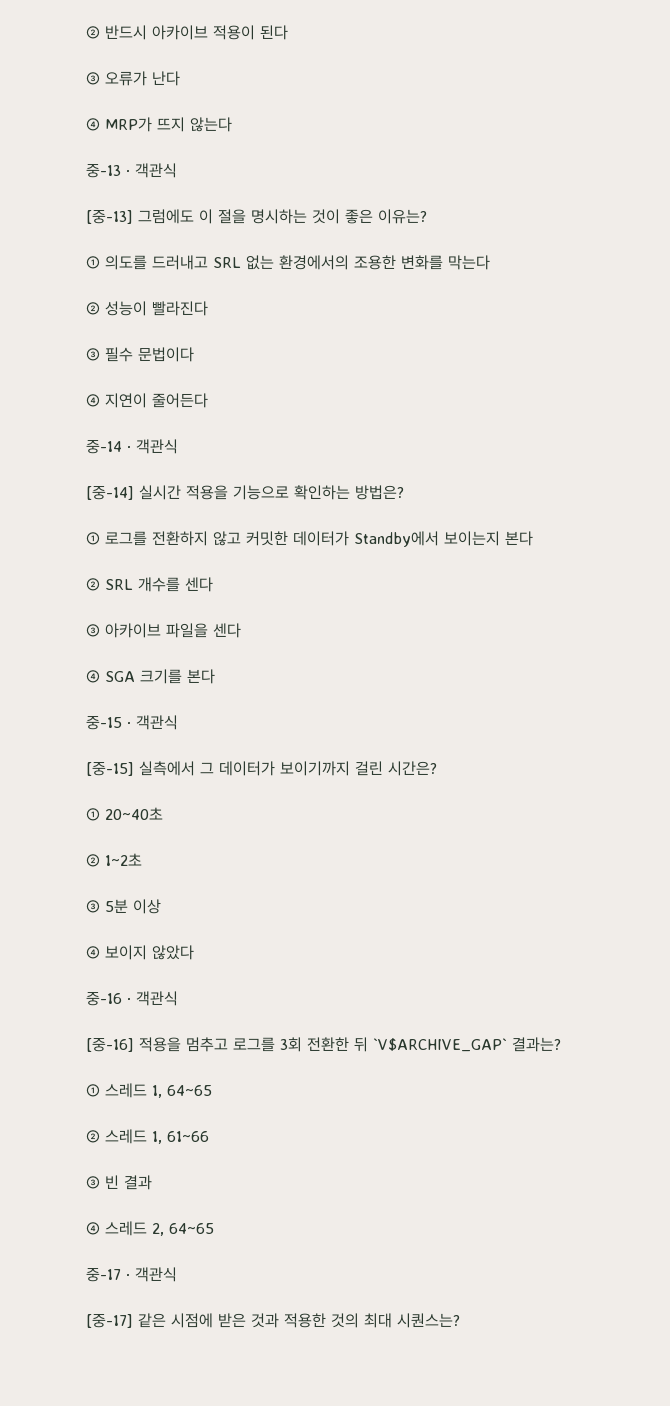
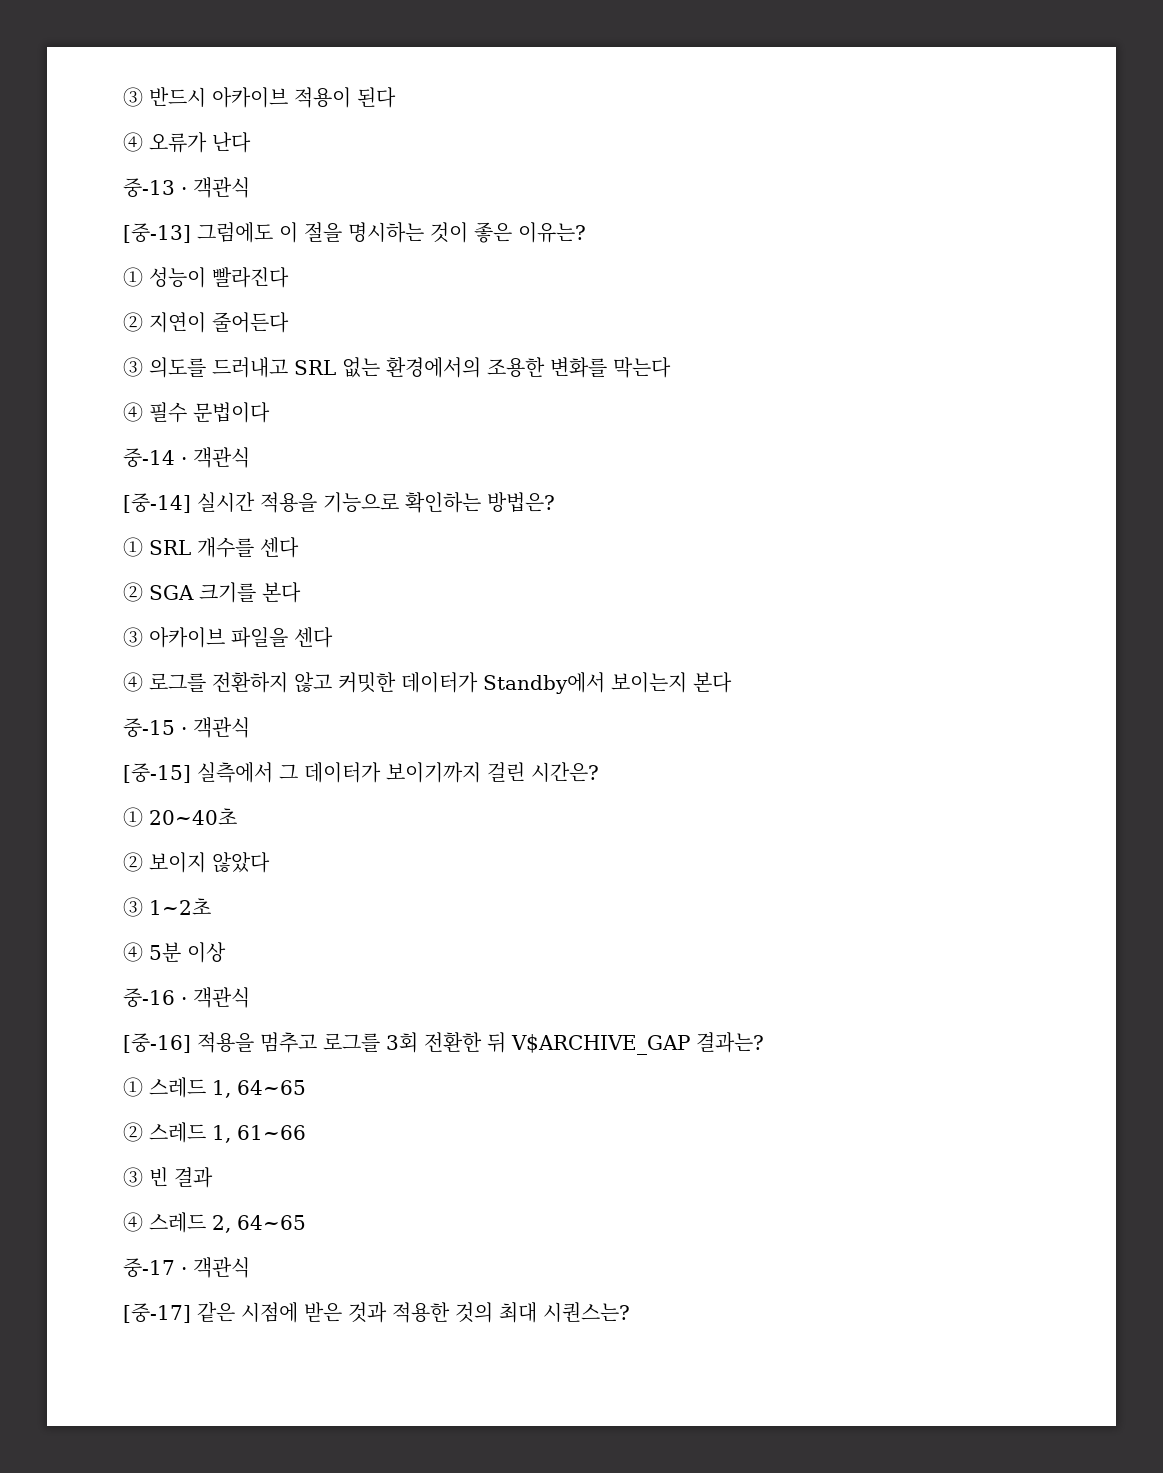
- ② 반드시 아카이브 적용이 된다
+ ③ 반드시 아카이브 적용이 된다
- ③ 오류가 난다
+ ④ 오류가 난다
- ④ MRP가 뜨지 않는다
- ① 의도를 드러내고 SRL 없는 환경에서의 조용한 변화를 막는다
+ ① 성능이 빨라진다
+ ② 지연이 줄어든다
+ ③ 의도를 드러내고 SRL 없는 환경에서의 조용한 변화를 막는다
- ② 성능이 빨라진다
- ③ 필수 문법이다
+ ④ 필수 문법이다
- ④ 지연이 줄어든다
- ① 로그를 전환하지 않고 커밋한 데이터가 Standby에서 보이는지 본다
+ ① SRL 개수를 센다
+ ② SGA 크기를 본다
+ ③ 아카이브 파일을 센다
+ ④ 로그를 전환하지 않고 커밋한 데이터가 Standby에서 보이는지 본다
- ② SRL 개수를 센다
- ③ 아카이브 파일을 센다
- ④ SGA 크기를 본다
- ② 1~2초
+ ② 보이지 않았다
+ ③ 1~2초
- ③ 5분 이상
+ ④ 5분 이상
- ④ 보이지 않았다
- [중-16] 적용을 멈추고 로그를 3회 전환한 뒤 `V$ARCHIVE_GAP` 결과는?
+ [중-16] 적용을 멈추고 로그를 3회 전환한 뒤 V$ARCHIVE_GAP 결과는?

